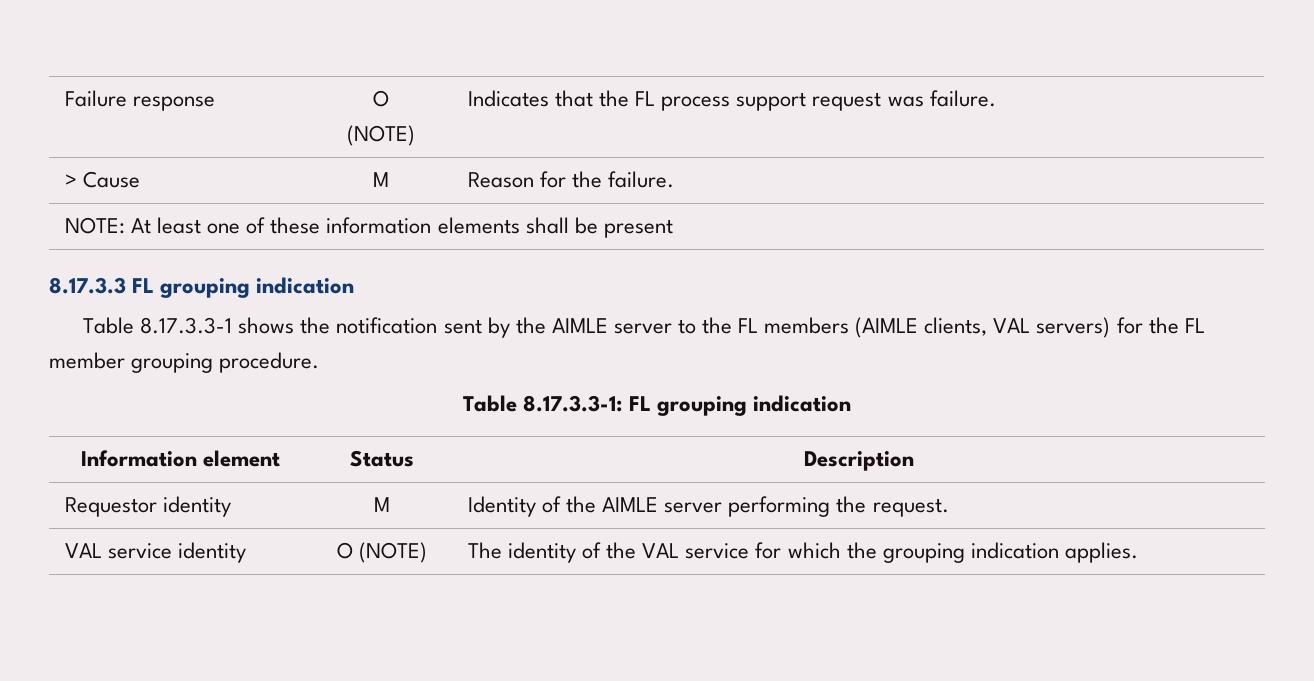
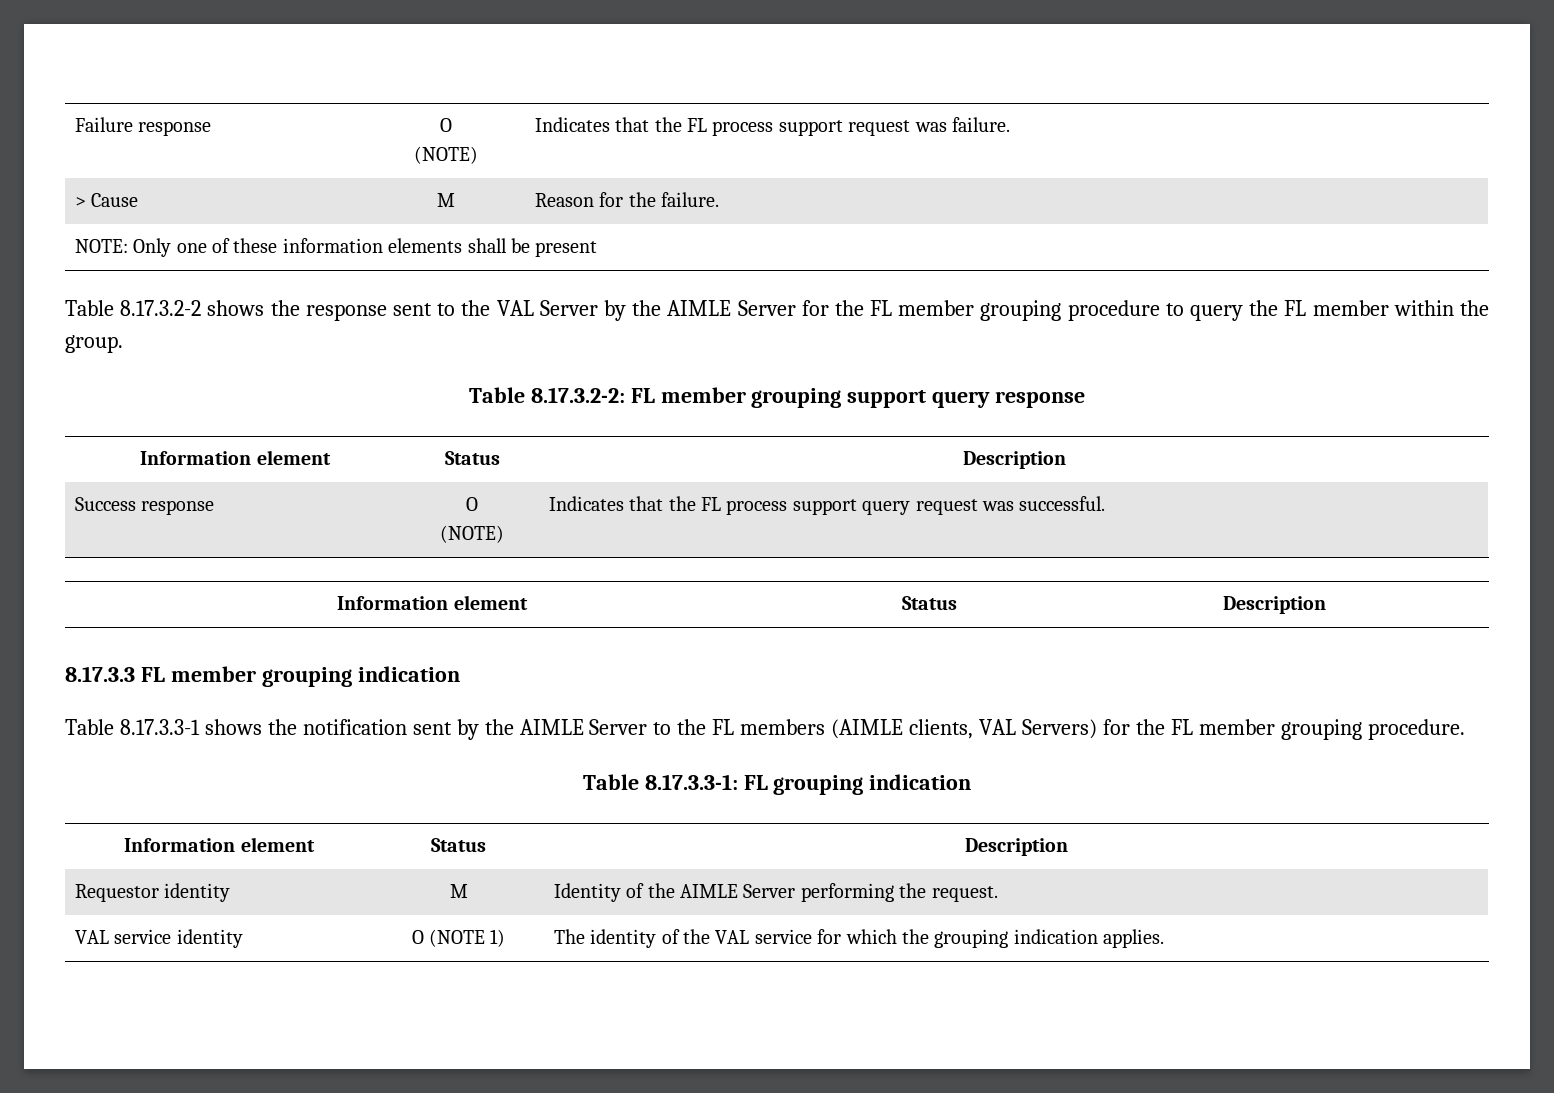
- NOTE: At least one of these information elements shall be present
+ NOTE: Only one of these information elements shall be present
+ Table 8.17.3.2-2 shows the response sent to the VAL Server by the AIMLE Server for the FL member grouping procedure to query the FL member within the group.
+ Table 8.17.3.2-2: FL member grouping support query response
+ Information element | Status | Description
+ Success response | O
+ (NOTE) | Indicates that the FL process support query request was successful.
+ Information element | Status | Description
- 8.17.3.3 FL grouping indication
+ 8.17.3.3 FL member grouping indication
- Table 8.17.3.3-1 shows the notification sent by the AIMLE server to the FL members (AIMLE clients, VAL servers) for the FL member grouping procedure.
+ Table 8.17.3.3-1 shows the notification sent by the AIMLE Server to the FL members (AIMLE clients, VAL Servers) for the FL member grouping procedure.
- Requestor identity | M | Identity of the AIMLE server performing the request.
+ Requestor identity | M | Identity of the AIMLE Server performing the request.
- VAL service identity | O (NOTE) | The identity of the VAL service for which the grouping indication applies.
+ VAL service identity | O (NOTE 1) | The identity of the VAL service for which the grouping indication applies.

